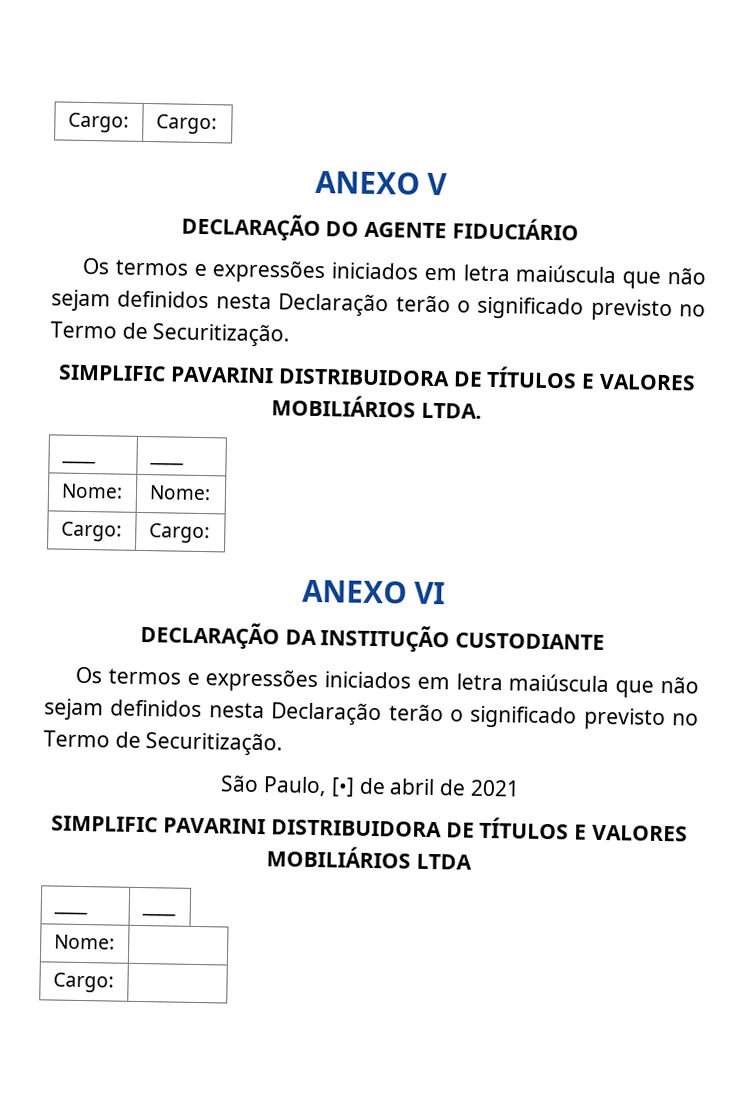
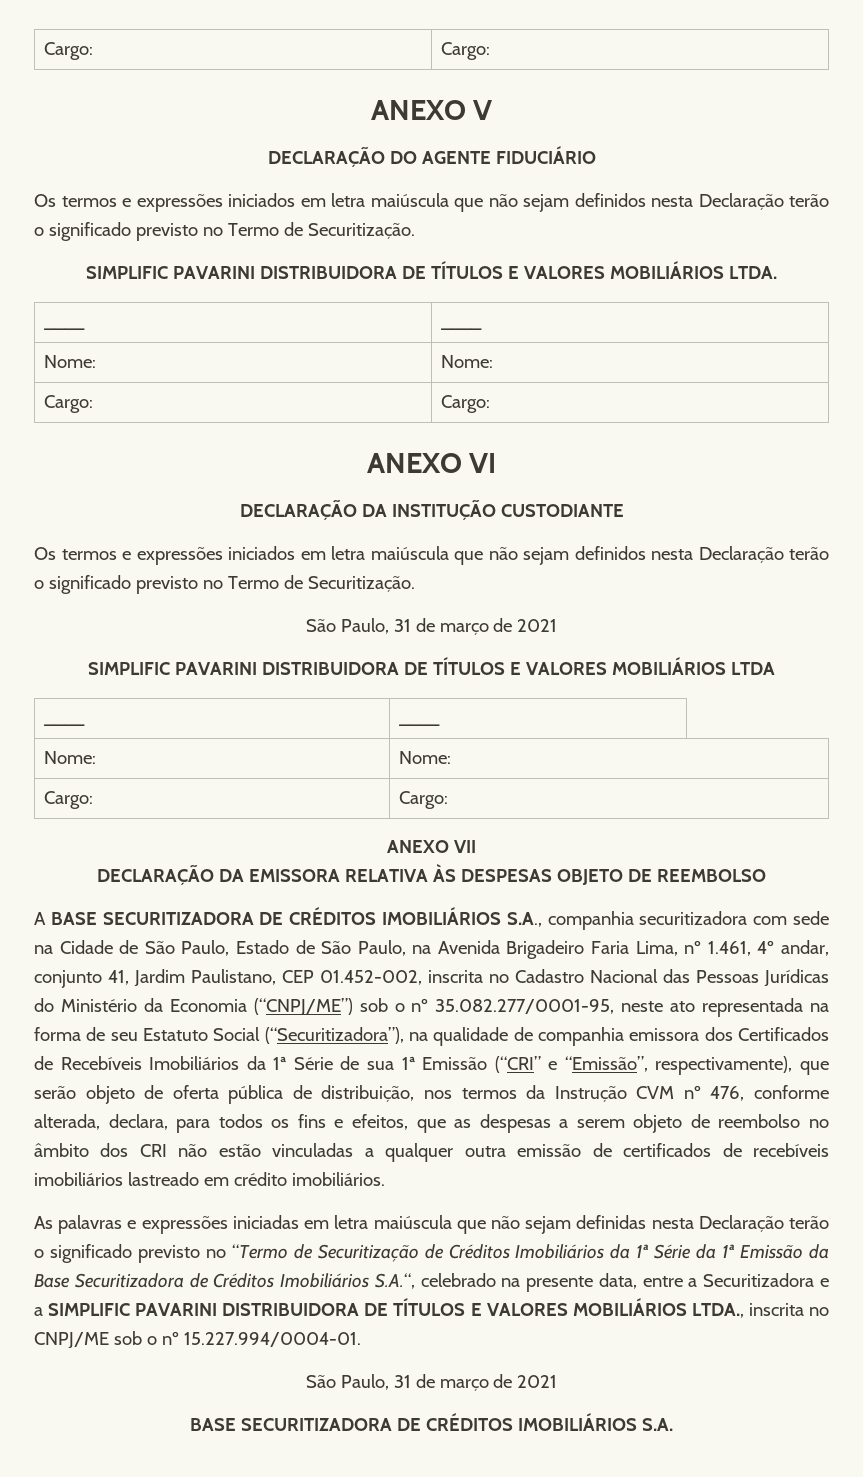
  DECLARAÇÃO DA INSTITUÇÃO CUSTODIANTE
  Os termos e expressões iniciados em letra maiúscula que não sejam definidos nesta Declaração terão o significado previsto no Termo de Securitização.
- São Paulo, [•] de abril de 2021
+ São Paulo, 31 de março de 2021
  SIMPLIFIC PAVARINI DISTRIBUIDORA DE TÍTULOS E VALORES MOBILIÁRIOS LTDA
  ____ | ____
- Nome: |
- Cargo: |
+ Nome: | Nome:
+ Cargo: | Cargo:
+ ANEXO VII
+ DECLARAÇÃO DA EMISSORA RELATIVA ÀS DESPESAS OBJETO DE REEMBOLSO
+ A BASE SECURITIZADORA DE CRÉDITOS IMOBILIÁRIOS S.A., companhia securitizadora com sede na Cidade de São Paulo, Estado de São Paulo, na Avenida Brigadeiro Faria Lima, nº 1.461, 4º andar, conjunto 41, Jardim Paulistano, CEP 01.452-002, inscrita no Cadastro Nacional das Pessoas Jurídicas do Ministério da Economia (“CNPJ/ME”) sob o nº 35.082.277/0001-95, neste ato representada na forma de seu Estatuto Social (“Securitizadora”), na qualidade de companhia emissora dos Certificados de Recebíveis Imobiliários da 1ª Série de sua 1ª Emissão (“CRI” e “Emissão”, respectivamente), que serão objeto de oferta pública de distribuição, nos termos da Instrução CVM nº 476, conforme alterada, declara, para todos os fins e efeitos, que as despesas a serem objeto de reembolso no âmbito dos CRI não estão vinculadas a qualquer outra emissão de certificados de recebíveis imobiliários lastreado em crédito imobiliários.
+ As palavras e expressões iniciadas em letra maiúscula que não sejam definidas nesta Declaração terão o significado previsto no “Termo de Securitização de Créditos Imobiliários da 1ª Série da 1ª Emissão da Base Securitizadora de Créditos Imobiliários S.A.“, celebrado na presente data, entre a Securitizadora e a SIMPLIFIC PAVARINI DISTRIBUIDORA DE TÍTULOS E VALORES MOBILIÁRIOS LTDA., inscrita no CNPJ/ME sob o nº 15.227.994/0004-01.
+ São Paulo, 31 de março de 2021
+ BASE SECURITIZADORA DE CRÉDITOS IMOBILIÁRIOS S.A.

